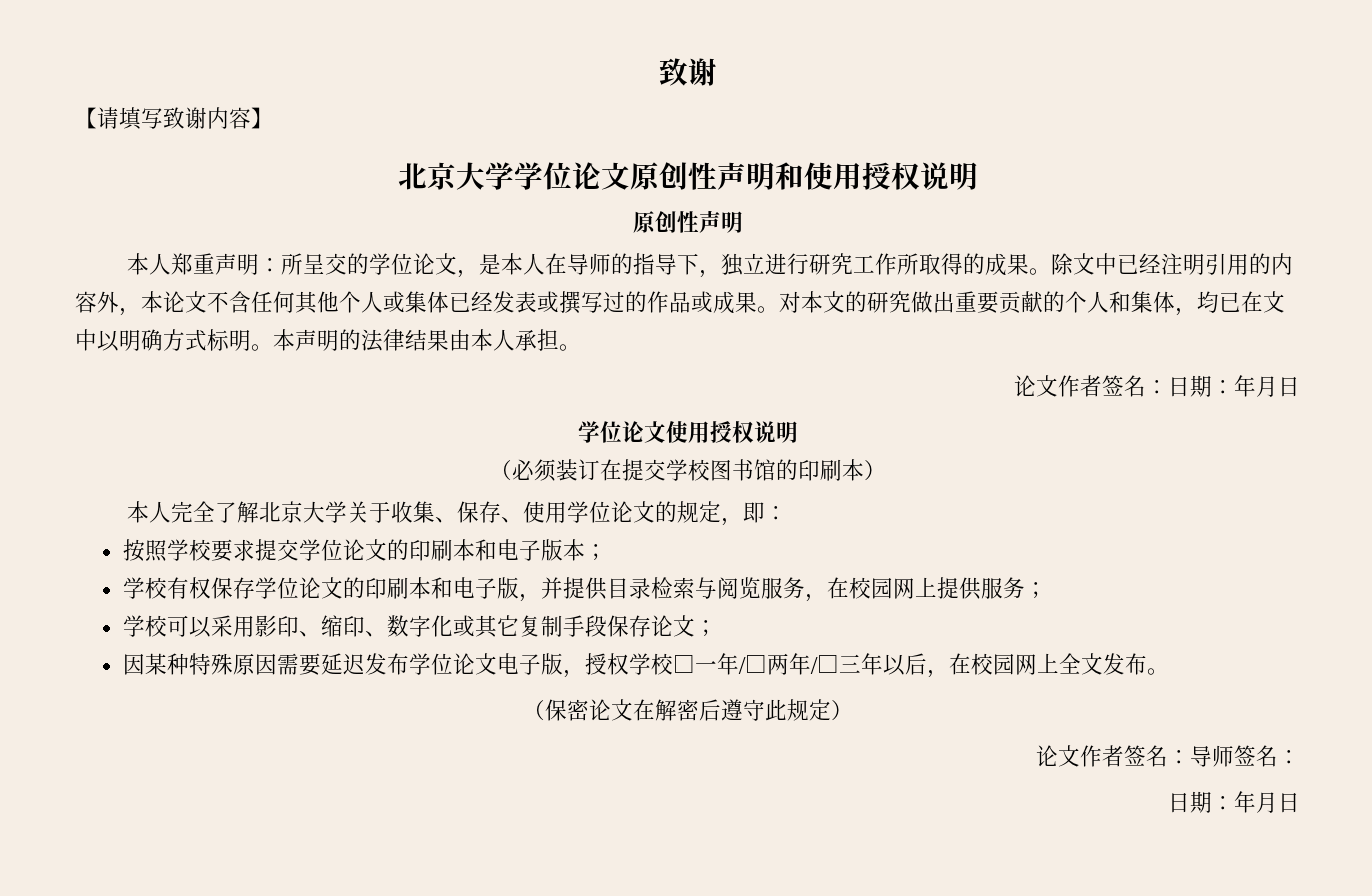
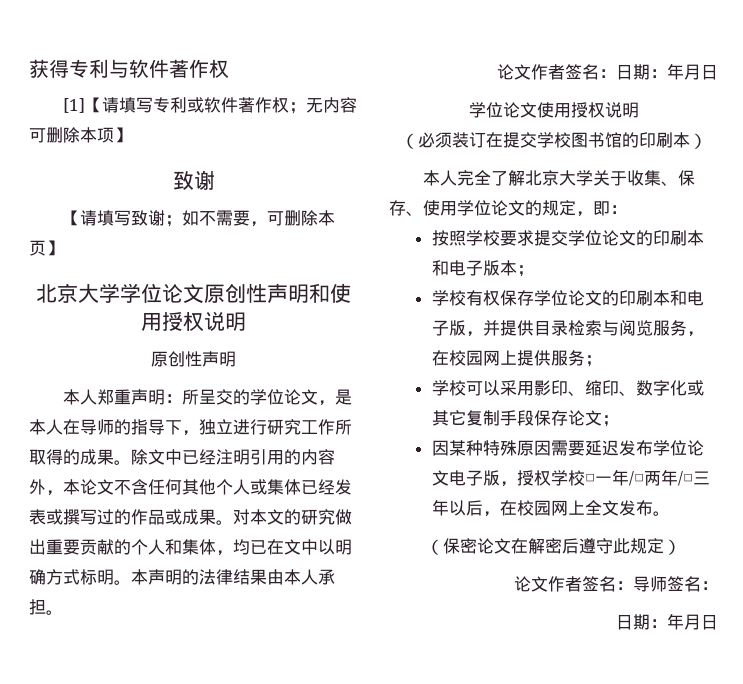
+ 获得专利与软件著作权
+ [1]【请填写专利或软件著作权；无内容可删除本项】
- 【请填写致谢内容】
+ 【请填写致谢；如不需要，可删除本页】

